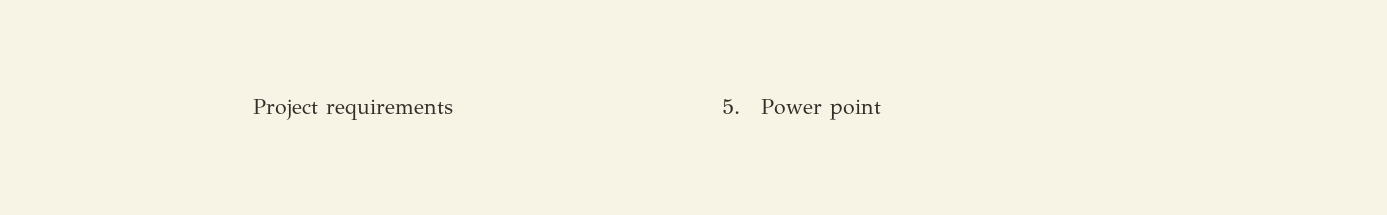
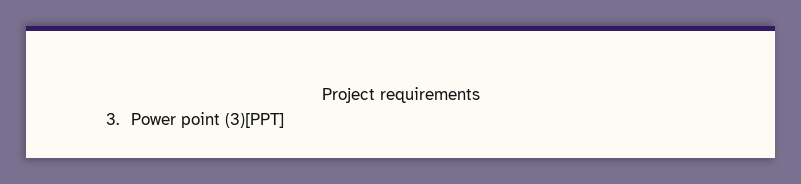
- 5. Power point
+ 3. Power point (3)[PPT]

